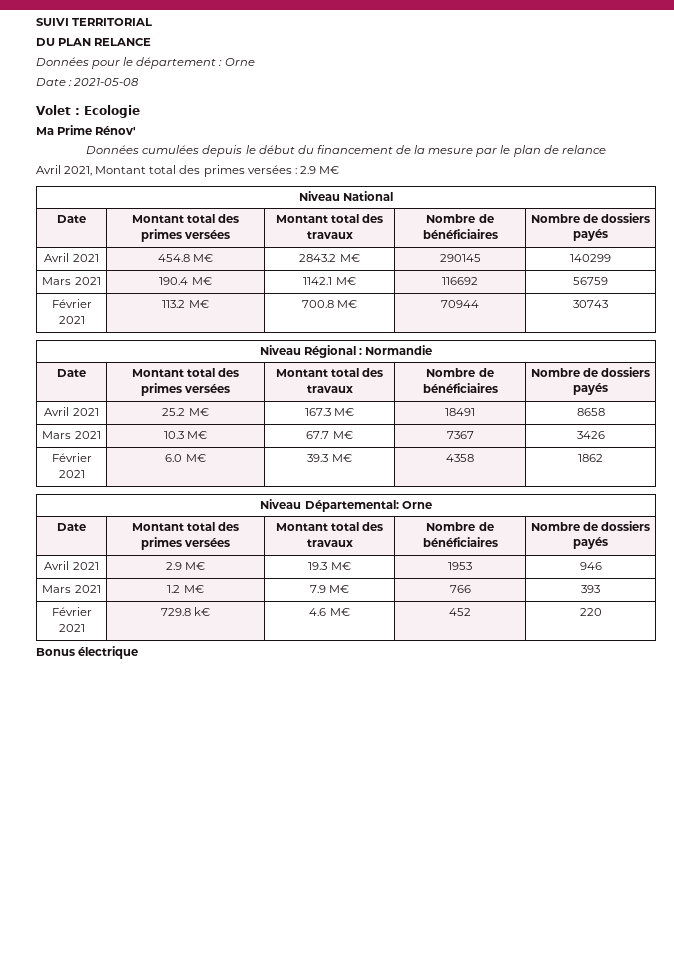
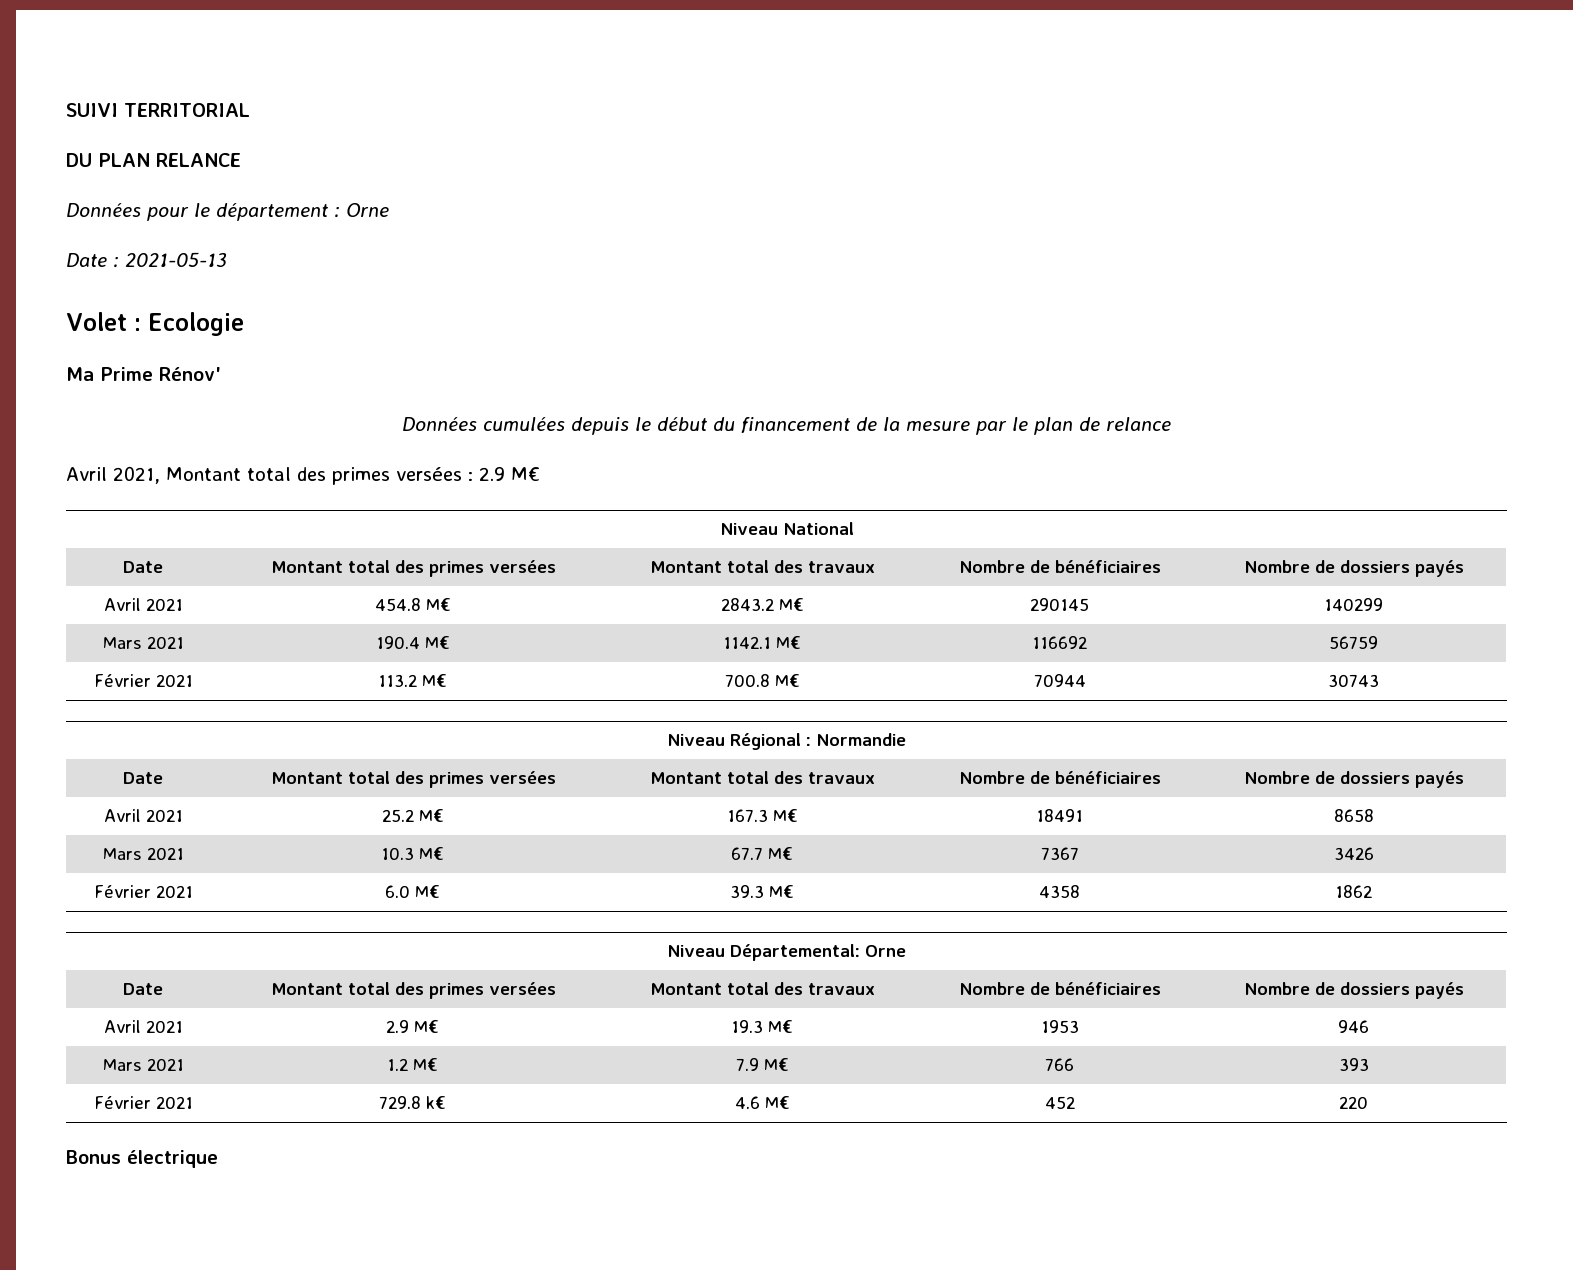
- Date : 2021-05-08
+ Date : 2021-05-13

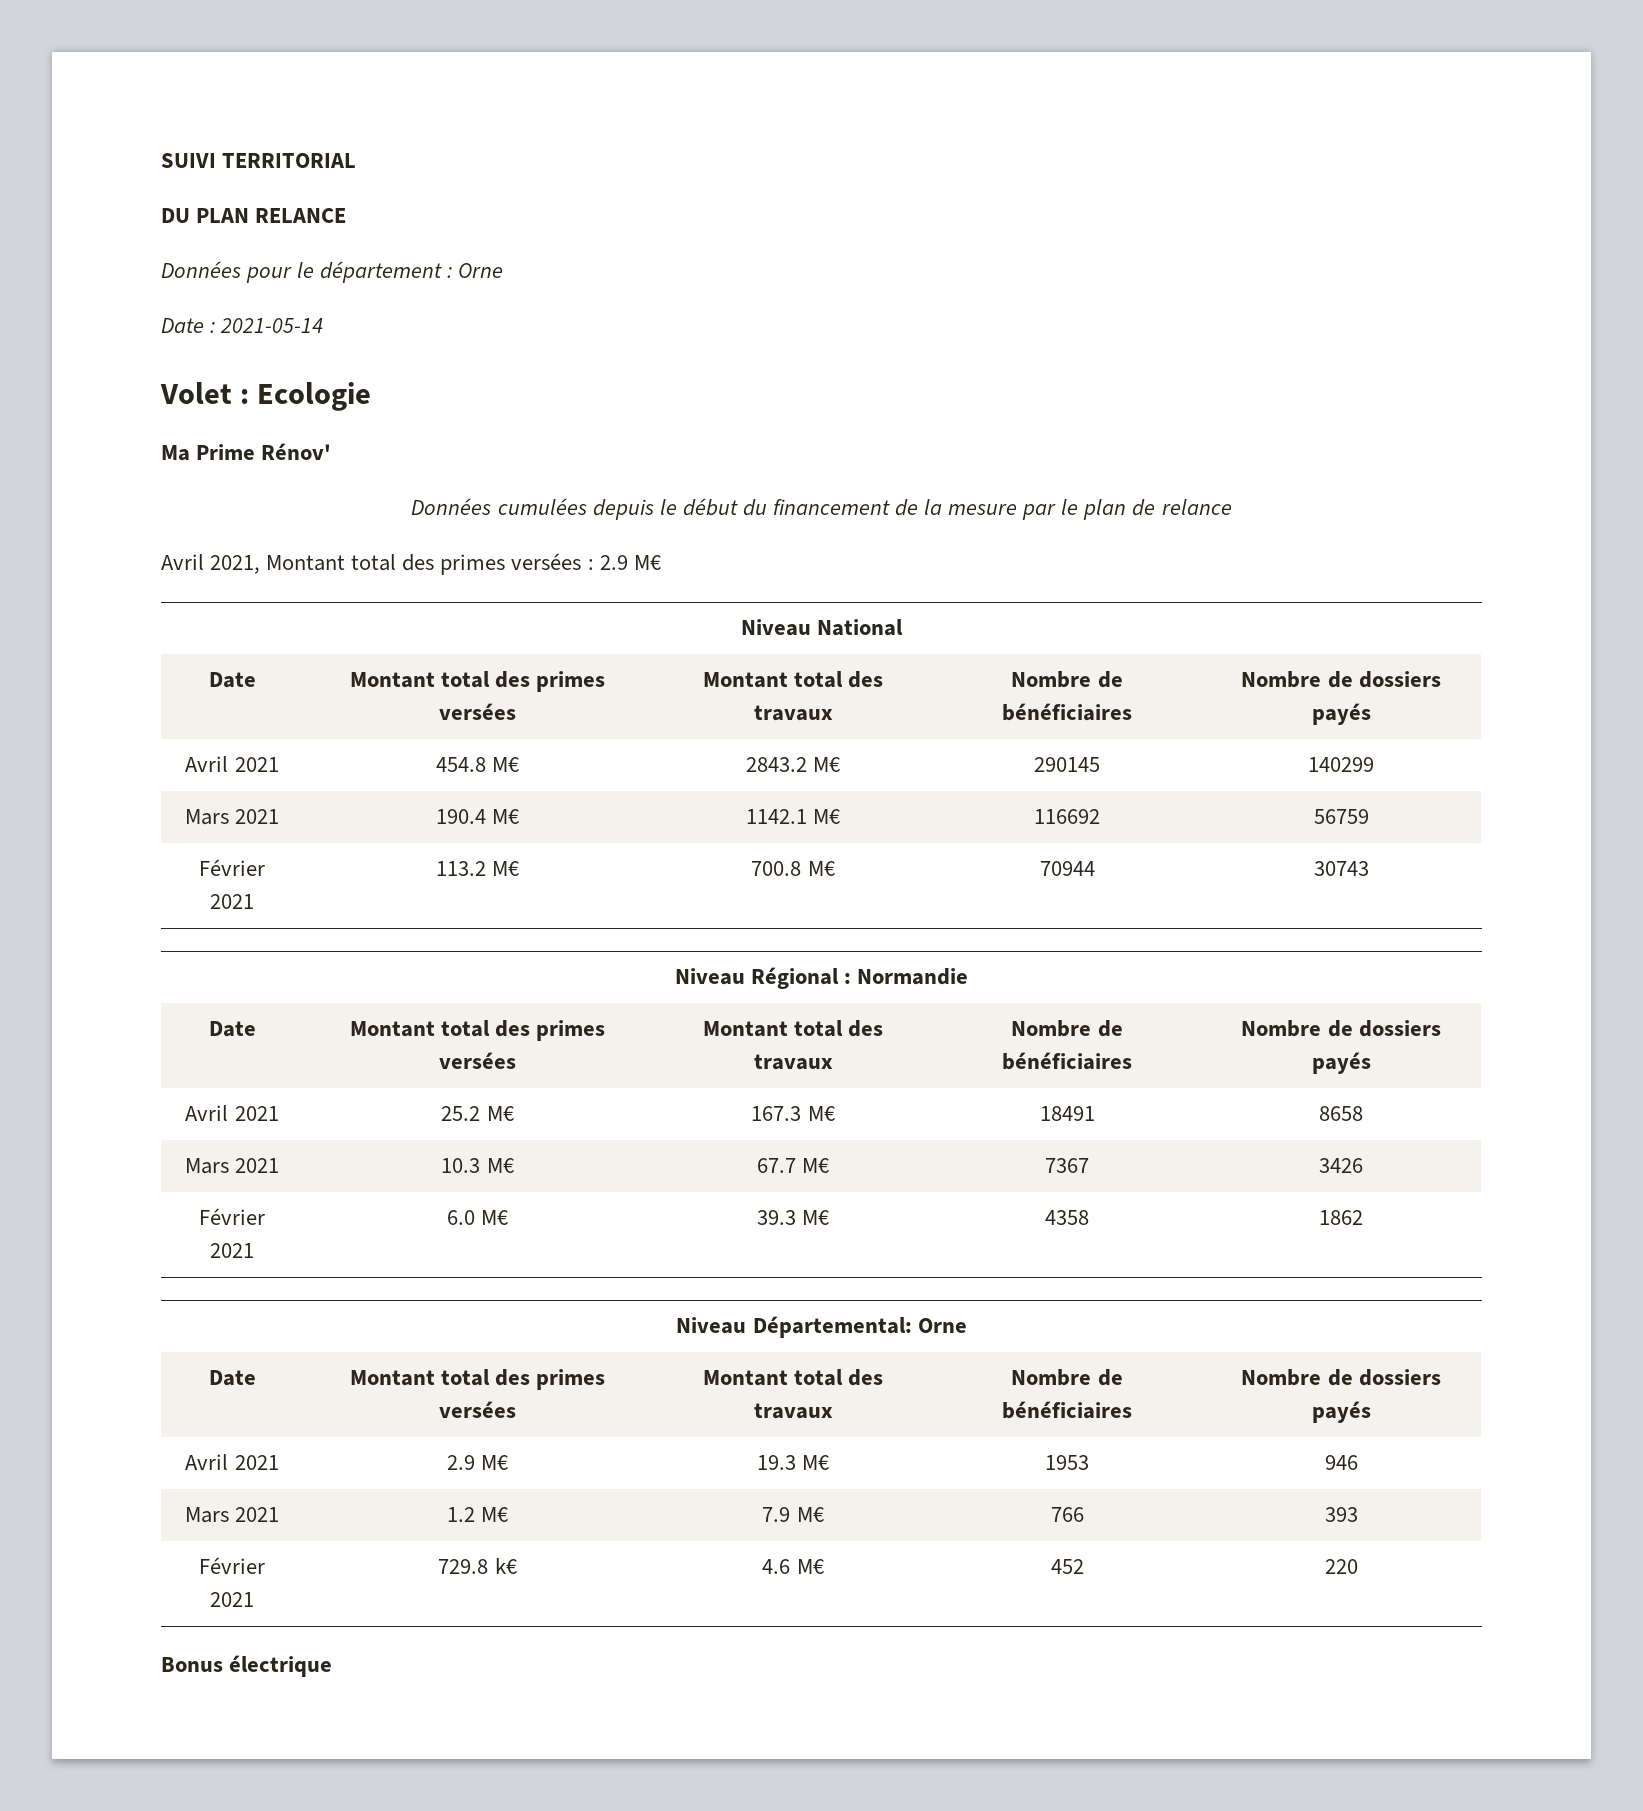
- Date : 2021-05-13
+ Date : 2021-05-14

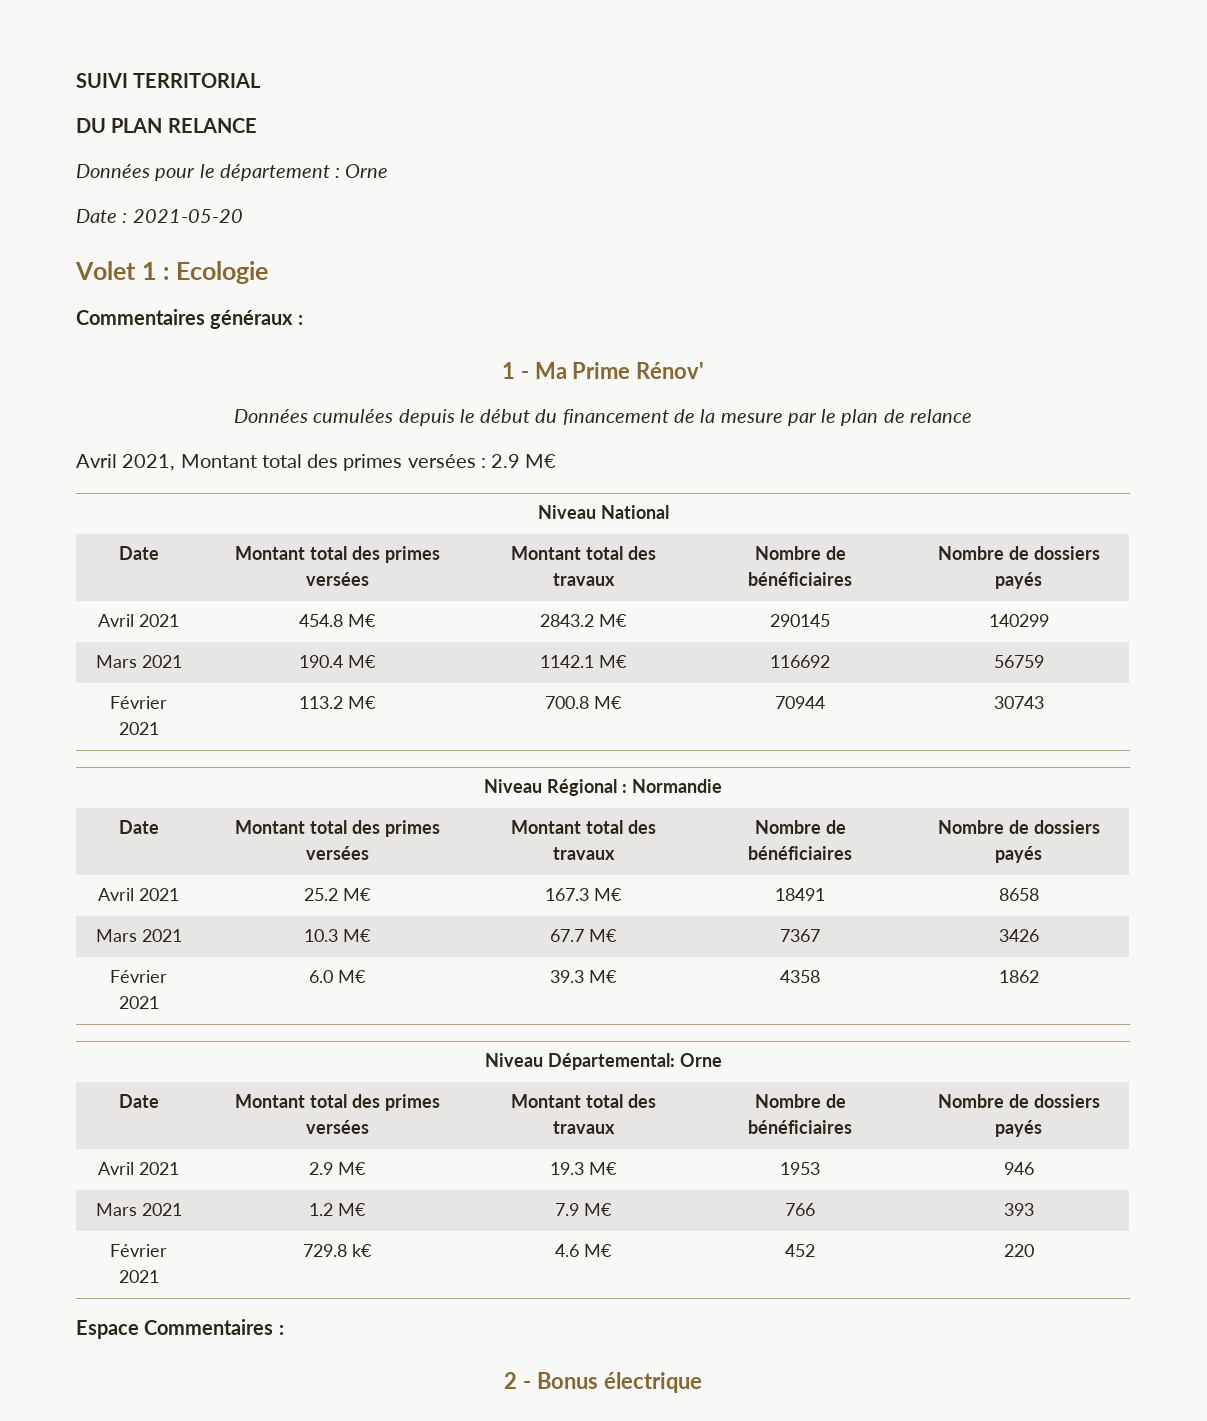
- Date : 2021-05-14
+ Date : 2021-05-20
- Volet : Ecologie
+ Volet 1 : Ecologie
- Ma Prime Rénov'
+ Commentaires généraux :
+ 1 - Ma Prime Rénov'
- Bonus électrique
+ Espace Commentaires :
+ 2 - Bonus électrique

